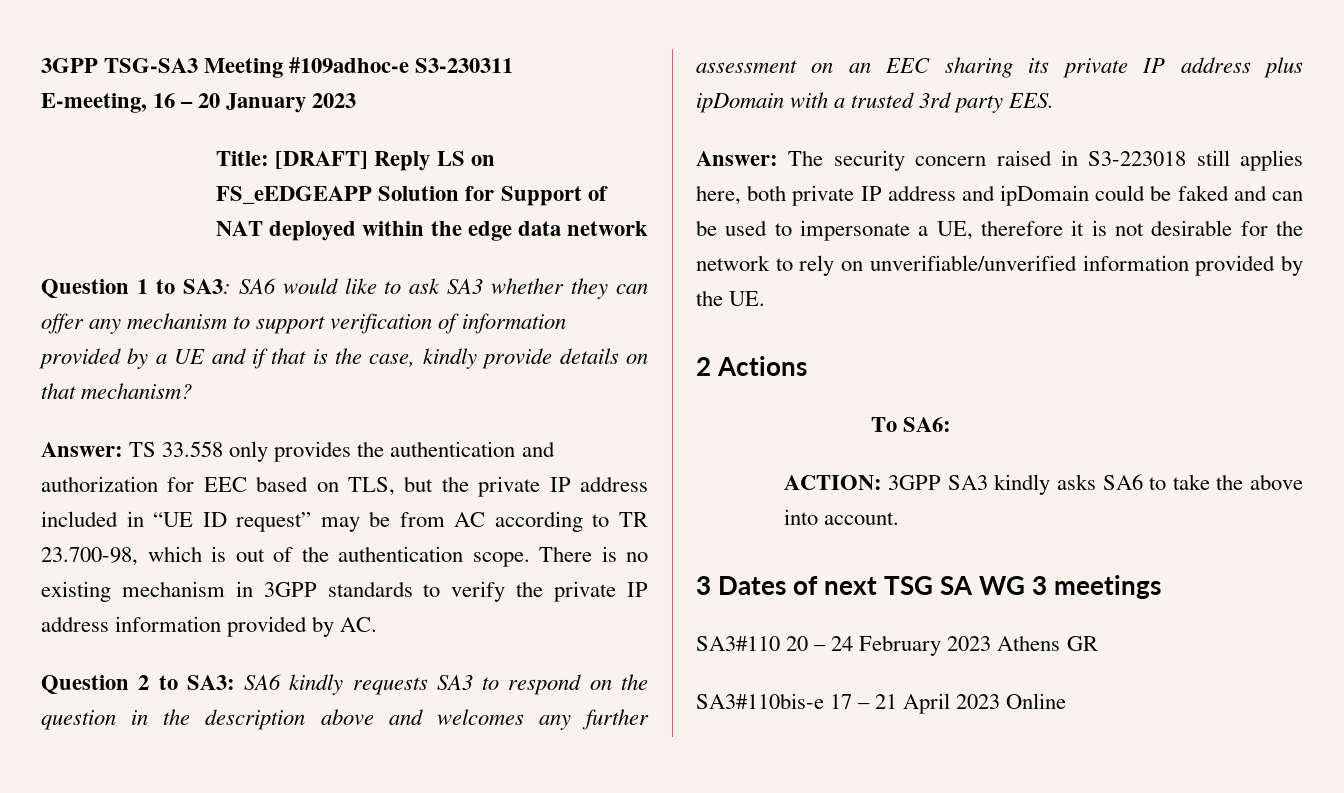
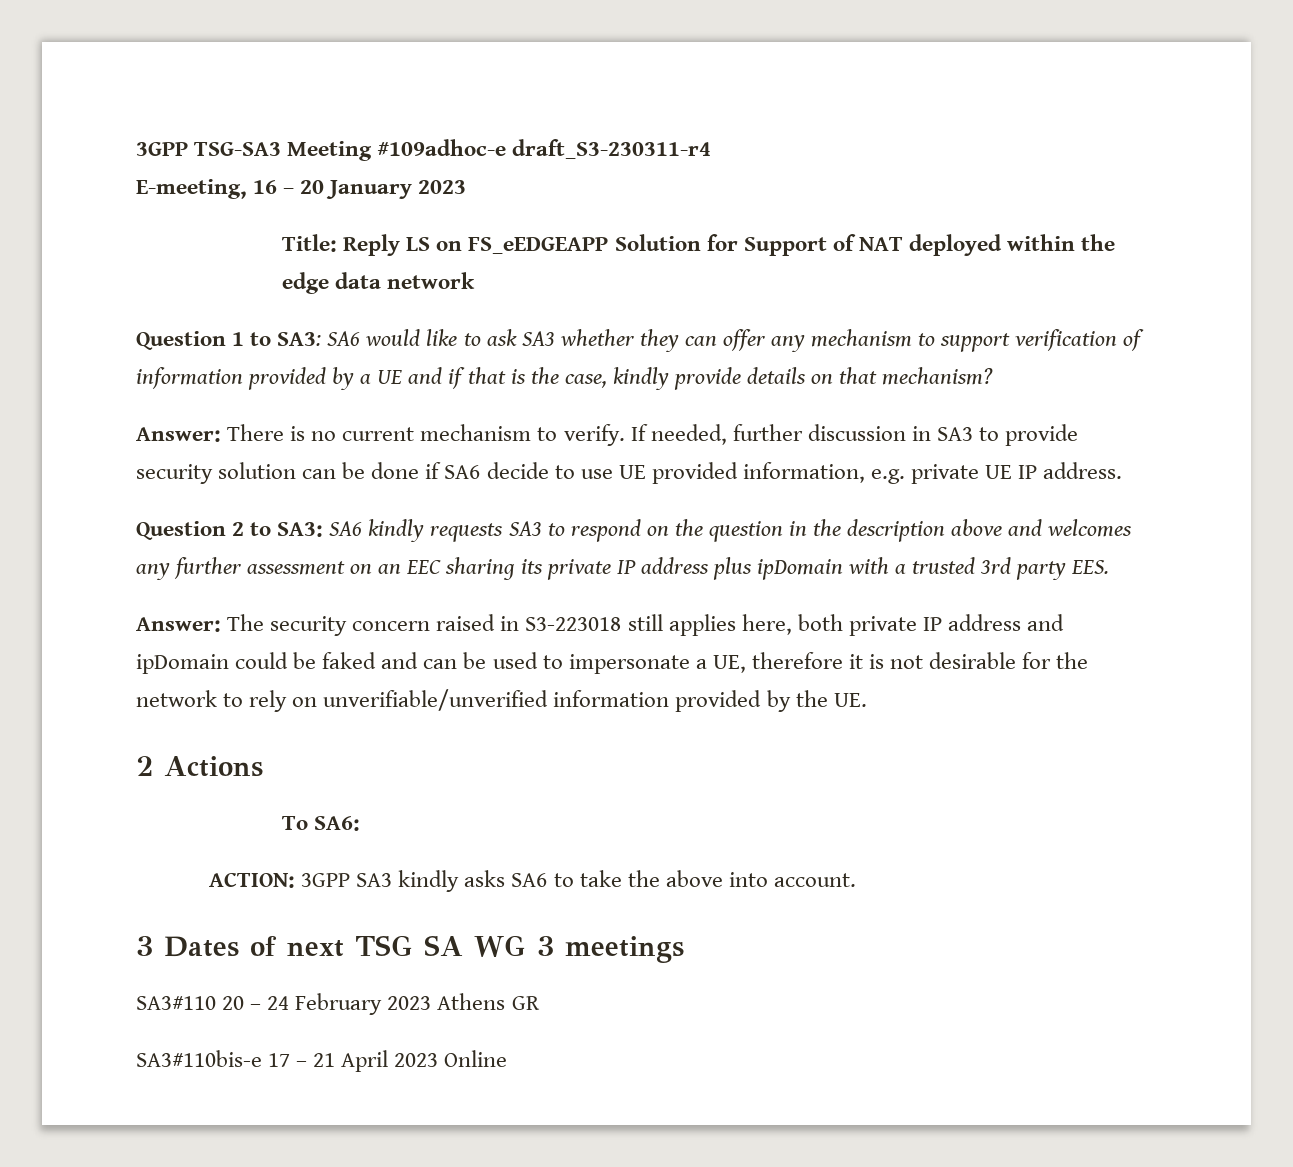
- 3GPP TSG-SA3 Meeting #109adhoc-e S3-230311
+ 3GPP TSG-SA3 Meeting #109adhoc-e draft_S3-230311-r4
- Title: [DRAFT] Reply LS on FS_eEDGEAPP Solution for Support of NAT deployed within the edge data network
+ Title: Reply LS on FS_eEDGEAPP Solution for Support of NAT deployed within the edge data network
- Answer: TS 33.558 only provides the authentication and authorization for EEC based on TLS, but the private IP address included in “UE ID request” may be from AC according to TR 23.700-98, which is out of the authentication scope. There is no existing mechanism in 3GPP standards to verify the private IP address information provided by AC.
+ Answer: There is no current mechanism to verify. If needed, further discussion in SA3 to provide security solution can be done if SA6 decide to use UE provided information, e.g. private UE IP address.

